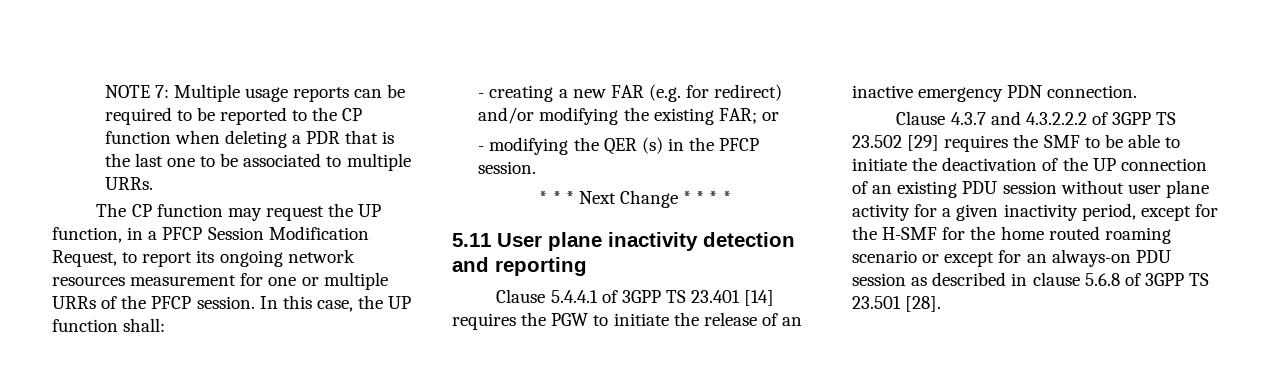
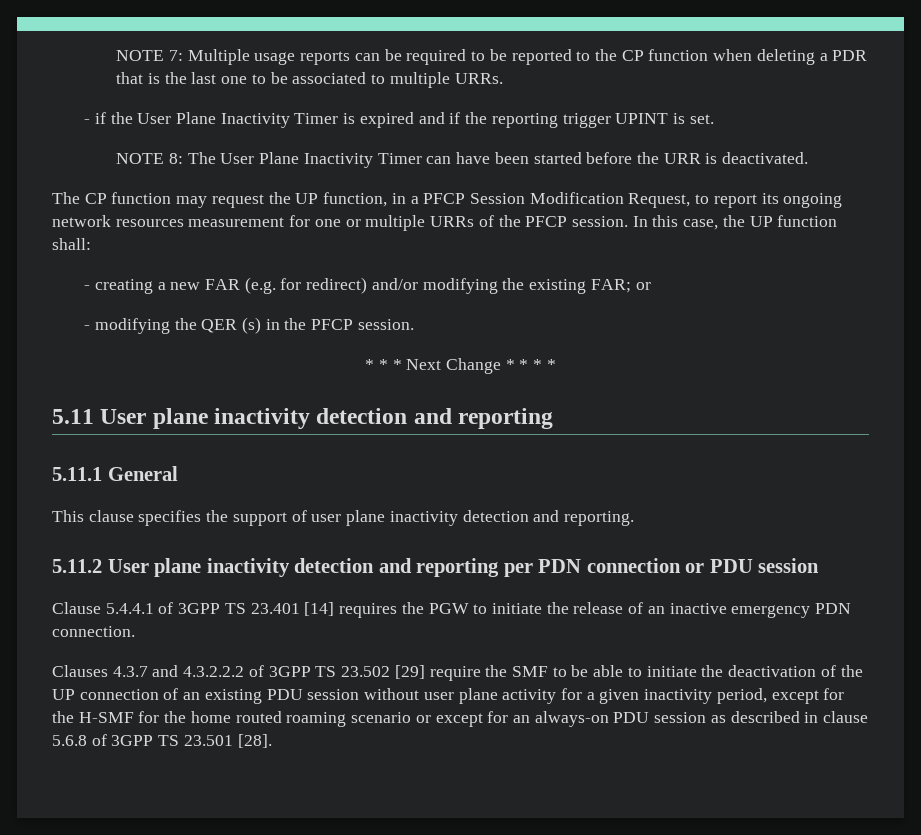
+ - if the User Plane Inactivity Timer is expired and if the reporting trigger UPINT is set.
+ NOTE 8: The User Plane Inactivity Timer can have been started before the URR is deactivated.
+ 5.11.1 General
+ This clause specifies the support of user plane inactivity detection and reporting.
+ 5.11.2 User plane inactivity detection and reporting per PDN connection or PDU session
- Clause 4.3.7 and 4.3.2.2.2 of 3GPP TS 23.502 [29] requires the SMF to be able to initiate the deactivation of the UP connection of an existing PDU session without user plane activity for a given inactivity period, except for the H-SMF for the home routed roaming scenario or except for an always-on PDU session as described in clause 5.6.8 of 3GPP TS 23.501 [28].
+ Clauses 4.3.7 and 4.3.2.2.2 of 3GPP TS 23.502 [29] require the SMF to be able to initiate the deactivation of the UP connection of an existing PDU session without user plane activity for a given inactivity period, except for the H-SMF for the home routed roaming scenario or except for an always-on PDU session as described in clause 5.6.8 of 3GPP TS 23.501 [28].

